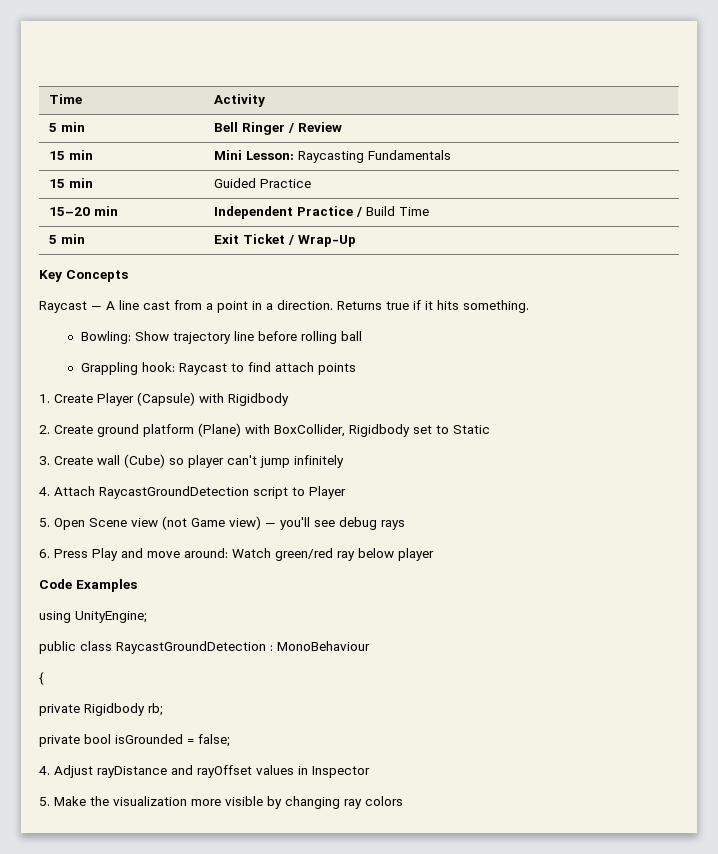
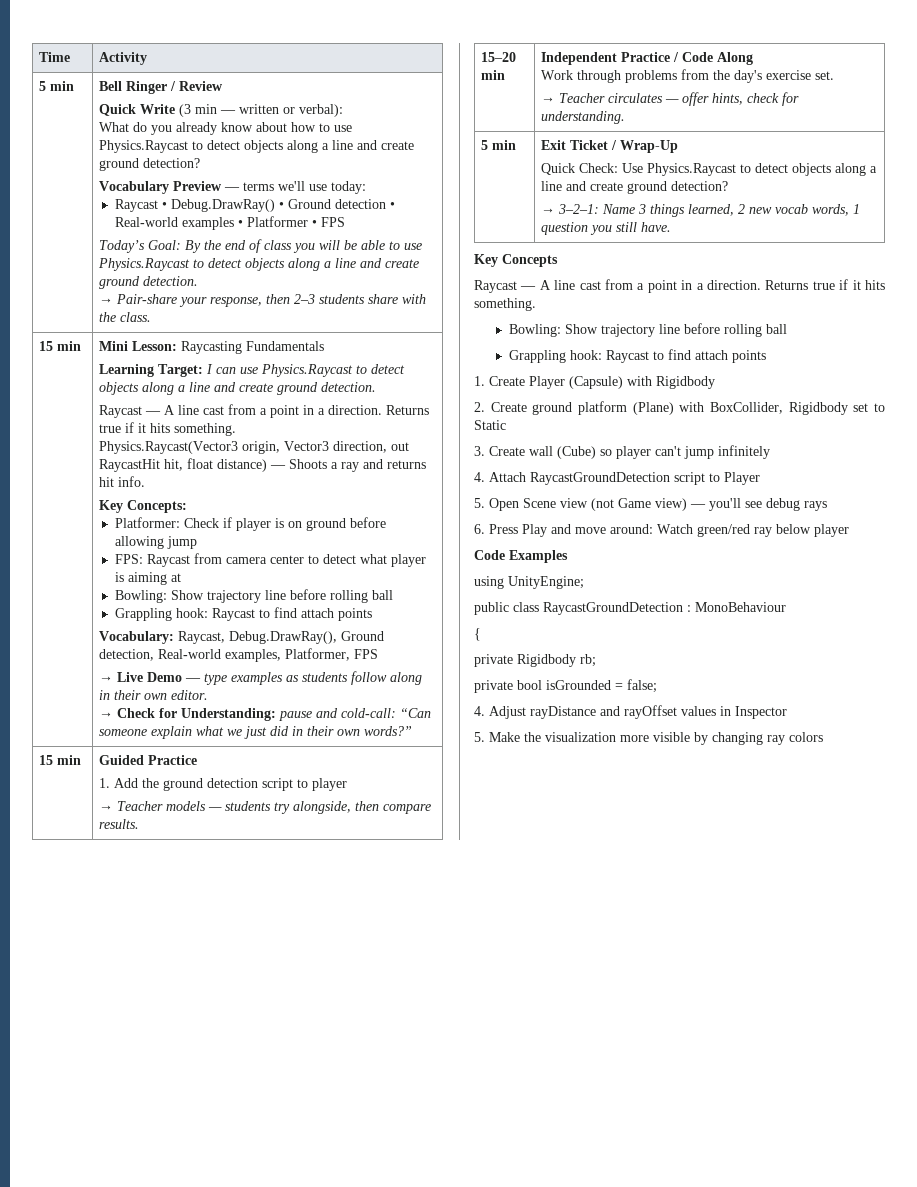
+ Quick Write (3 min — written or verbal):
+ What do you already know about how to use Physics.Raycast to detect objects along a line and create ground detection?
+ Vocabulary Preview — terms we'll use today:
+ Raycast • Debug.DrawRay() • Ground detection • Real-world examples • Platformer • FPS
+ Today’s Goal: By the end of class you will be able to use Physics.Raycast to detect objects along a line and create ground detection.
+ → Pair-share your response, then 2–3 students share with the class.
+ Learning Target: I can use Physics.Raycast to detect objects along a line and create ground detection.
+ Raycast — A line cast from a point in a direction. Returns true if it hits something.
+ Physics.Raycast(Vector3 origin, Vector3 direction, out RaycastHit hit, float distance) — Shoots a ray and returns hit info.
+ Key Concepts:
+ Platformer: Check if player is on ground before allowing jump
+ FPS: Raycast from camera center to detect what player is aiming at
+ Bowling: Show trajectory line before rolling ball
+ Grappling hook: Raycast to find attach points
+ Vocabulary: Raycast, Debug.DrawRay(), Ground detection, Real-world examples, Platformer, FPS
+ → Live Demo — type examples as students follow along in their own editor.
+ → Check for Understanding: pause and cold-call: “Can someone explain what we just did in their own words?”
  15 min | Guided Practice
+ 1. Add the ground detection script to player
+ → Teacher models — students try alongside, then compare results.
- 15–20 min | Independent Practice / Build Time
+ 15–20 min | Independent Practice / Code Along
+ Work through problems from the day's exercise set.
+ → Teacher circulates — offer hints, check for understanding.
  5 min | Exit Ticket / Wrap-Up
+ Quick Check: Use Physics.Raycast to detect objects along a line and create ground detection?
+ → 3–2–1: Name 3 things learned, 2 new vocab words, 1 question you still have.

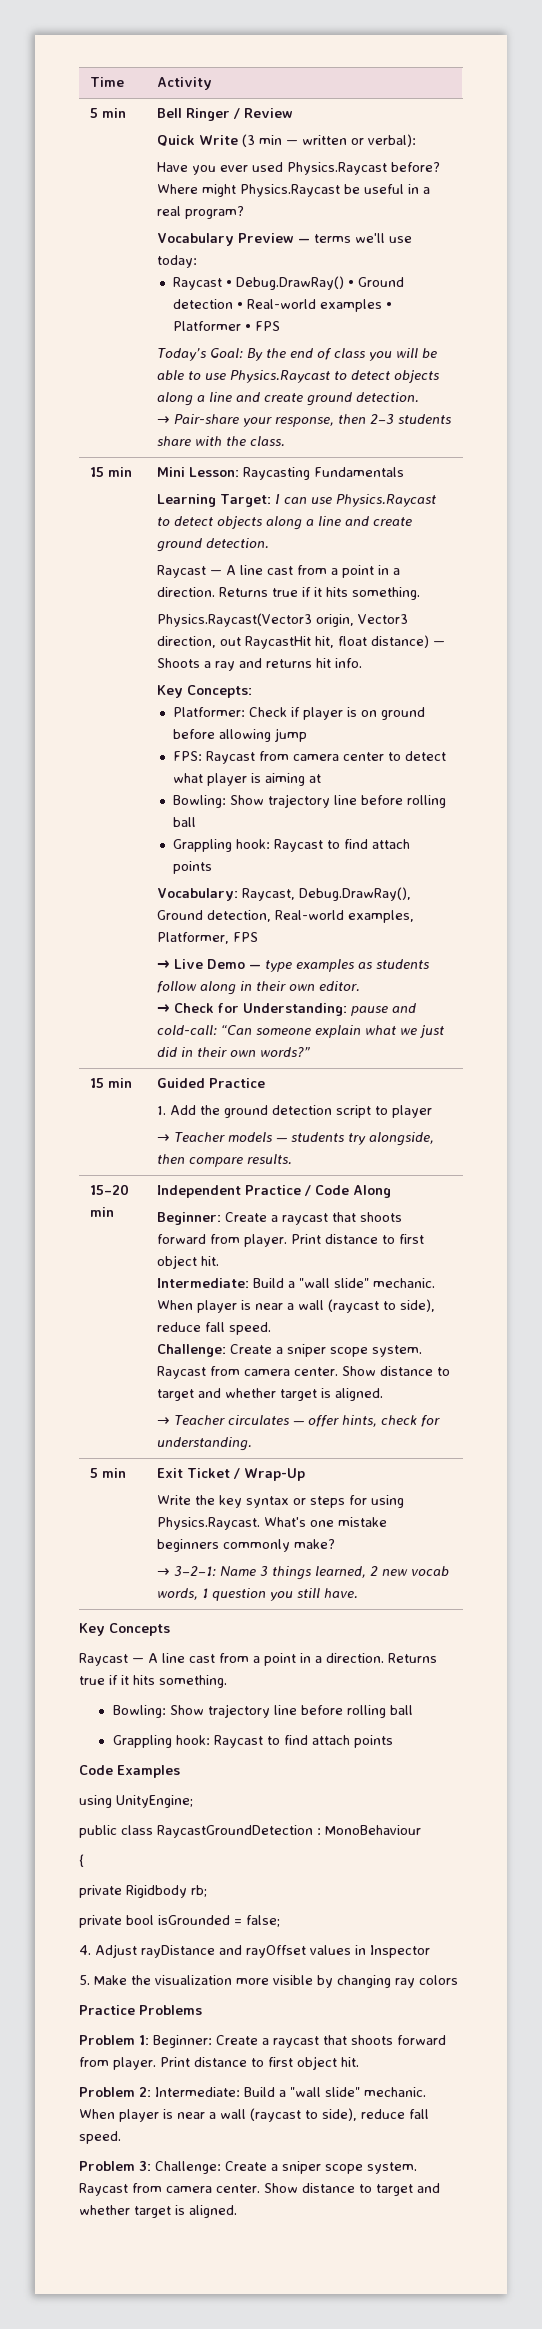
- What do you already know about how to use Physics.Raycast to detect objects along a line and create ground detection?
+ Have you ever used Physics.Raycast before? Where might Physics.Raycast be useful in a real program?
  Independent Practice / Code Along
- Work through problems from the day's exercise set.
+ Beginner: Create a raycast that shoots forward from player. Print distance to first object hit.
+ Intermediate: Build a "wall slide" mechanic. When player is near a wall (raycast to side), reduce fall speed.
+ Challenge: Create a sniper scope system. Raycast from camera center. Show distance to target and whether target is aligned.
  5 min | Exit Ticket / Wrap-Up
- Quick Check: Use Physics.Raycast to detect objects along a line and create ground detection?
+ Write the key syntax or steps for using Physics.Raycast. What's one mistake beginners commonly make?
- 1. Create Player (Capsule) with Rigidbody
- 2. Create ground platform (Plane) with BoxCollider, Rigidbody set to Static
- 3. Create wall (Cube) so player can't jump infinitely
- 4. Attach RaycastGroundDetection script to Player
- 5. Open Scene view (not Game view) — you'll see debug rays
- 6. Press Play and move around: Watch green/red ray below player
+ Practice Problems
+ Problem 1: Beginner: Create a raycast that shoots forward from player. Print distance to first object hit.
+ Problem 2: Intermediate: Build a "wall slide" mechanic. When player is near a wall (raycast to side), reduce fall speed.
+ Problem 3: Challenge: Create a sniper scope system. Raycast from camera center. Show distance to target and whether target is aligned.

